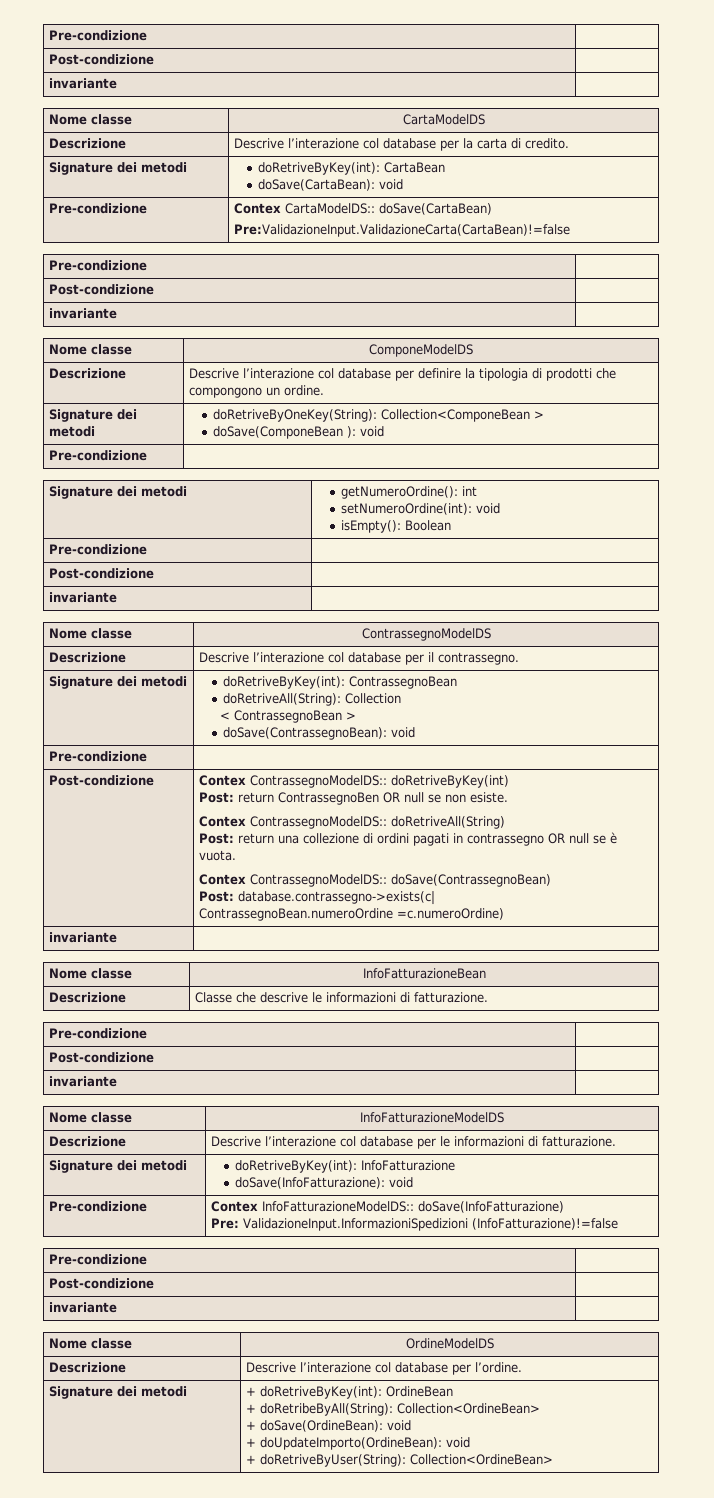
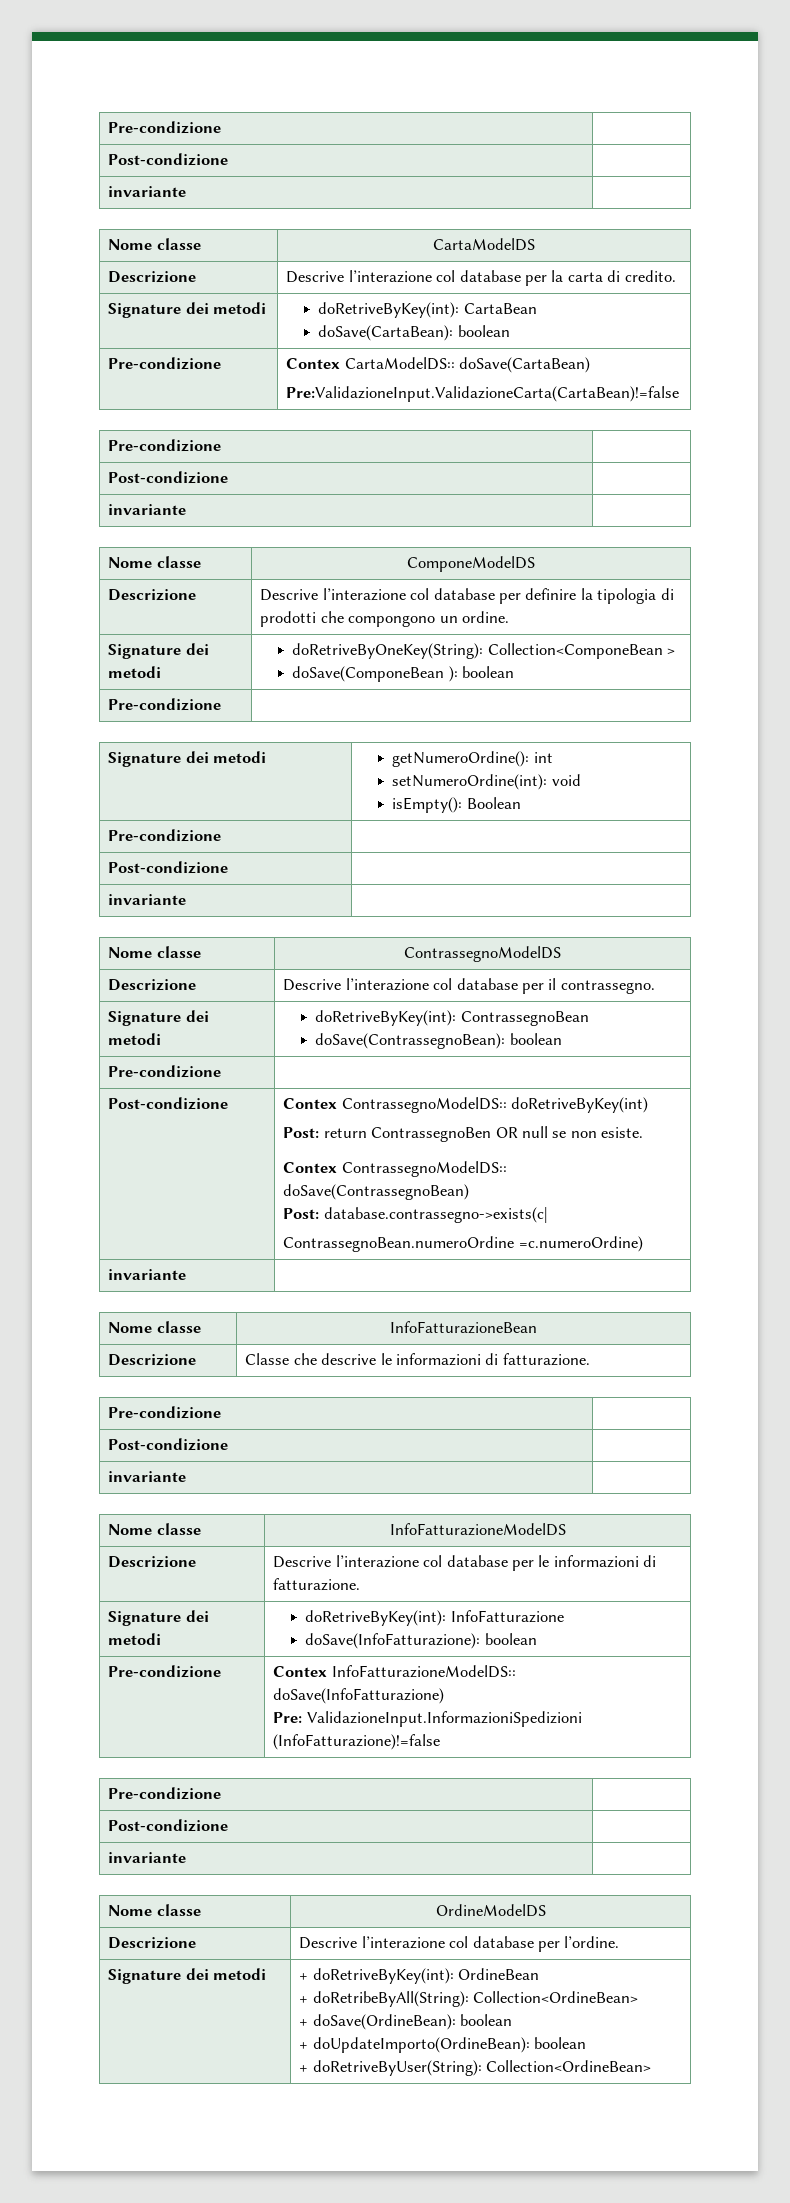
  Signature dei metodi | doRetriveByKey(int): CartaBean
- doSave(CartaBean): void
+ doSave(CartaBean): boolean
  Signature dei metodi | doRetriveByOneKey(String): Collection<ComponeBean >
- doSave(ComponeBean ): void
+ doSave(ComponeBean ): boolean
  Signature dei metodi | doRetriveByKey(int): ContrassegnoBean
- doRetriveAll(String): Collection
- < ContrassegnoBean >
- doSave(ContrassegnoBean): void
+ doSave(ContrassegnoBean): boolean
  Post-condizione | Contex ContrassegnoModelDS:: doRetriveByKey(int)
  Post: return ContrassegnoBen OR null se non esiste.
- Contex ContrassegnoModelDS:: doRetriveAll(String)
- Post: return una collezione di ordini pagati in contrassegno OR null se è vuota.
  Signature dei metodi | doRetriveByKey(int): InfoFatturazione
- doSave(InfoFatturazione): void
+ doSave(InfoFatturazione): boolean
  Signature dei metodi | + doRetriveByKey(int): OrdineBean
  + doRetribeByAll(String): Collection<OrdineBean>
- + doSave(OrdineBean): void
- + doUpdateImporto(OrdineBean): void
+ + doSave(OrdineBean): boolean
+ + doUpdateImporto(OrdineBean): boolean

